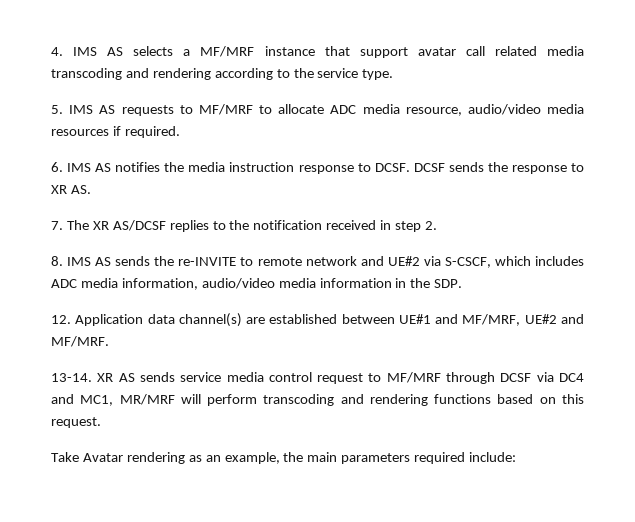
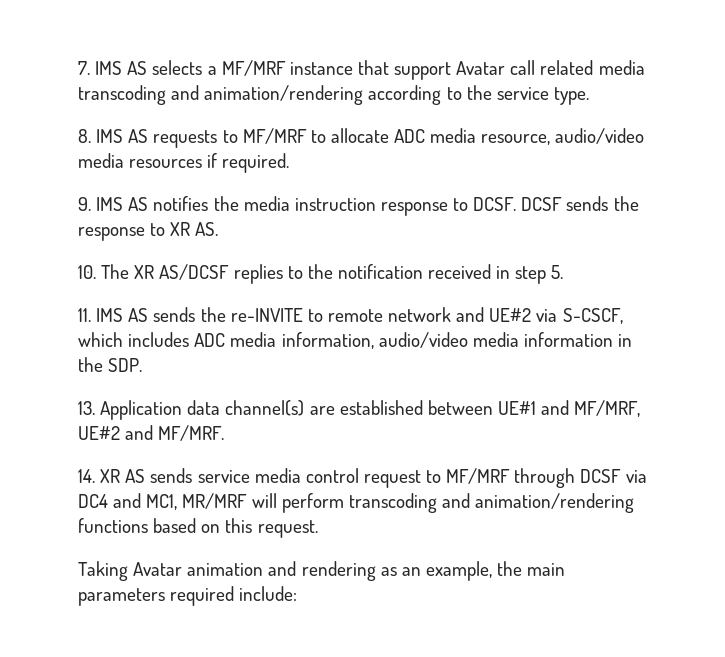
- 4. IMS AS selects a MF/MRF instance that support avatar call related media transcoding and rendering according to the service type.
+ 7. IMS AS selects a MF/MRF instance that support Avatar call related media transcoding and animation/rendering according to the service type.
- 5. IMS AS requests to MF/MRF to allocate ADC media resource, audio/video media resources if required.
+ 8. IMS AS requests to MF/MRF to allocate ADC media resource, audio/video media resources if required.
- 6. IMS AS notifies the media instruction response to DCSF.
+ 9. IMS AS notifies the media instruction response to DCSF.
- 7. The XR AS/DCSF replies to the notification received in step 2.
- 8. IMS AS sends the re-INVITE to remote network and UE#2 via S-CSCF, which includes ADC media information, audio/video media information in the SDP.
+ 10. The XR AS/DCSF replies to the notification received in step 5.
+ 11. IMS AS sends the re-INVITE to remote network and UE#2 via S-CSCF, which includes ADC media information, audio/video media information in the SDP.
- 12. Application data channel(s) are established between UE#1 and MF/MRF, UE#2 and MF/MRF.
+ 13. Application data channel(s) are established between UE#1 and MF/MRF, UE#2 and MF/MRF.
- 13-14. XR AS sends service media control request to MF/MRF through DCSF via DC4 and MC1, MR/MRF will perform transcoding and rendering functions based on this request.
+ 14. XR AS sends service media control request to MF/MRF through DCSF via DC4 and MC1, MR/MRF will perform transcoding and animation/rendering functions based on this request.
- Take Avatar rendering as an example, the main parameters required include:
+ Taking Avatar animation and rendering as an example, the main parameters required include:

